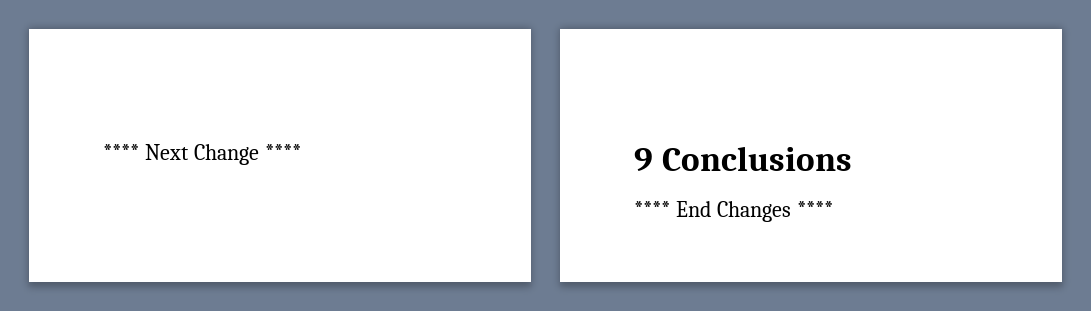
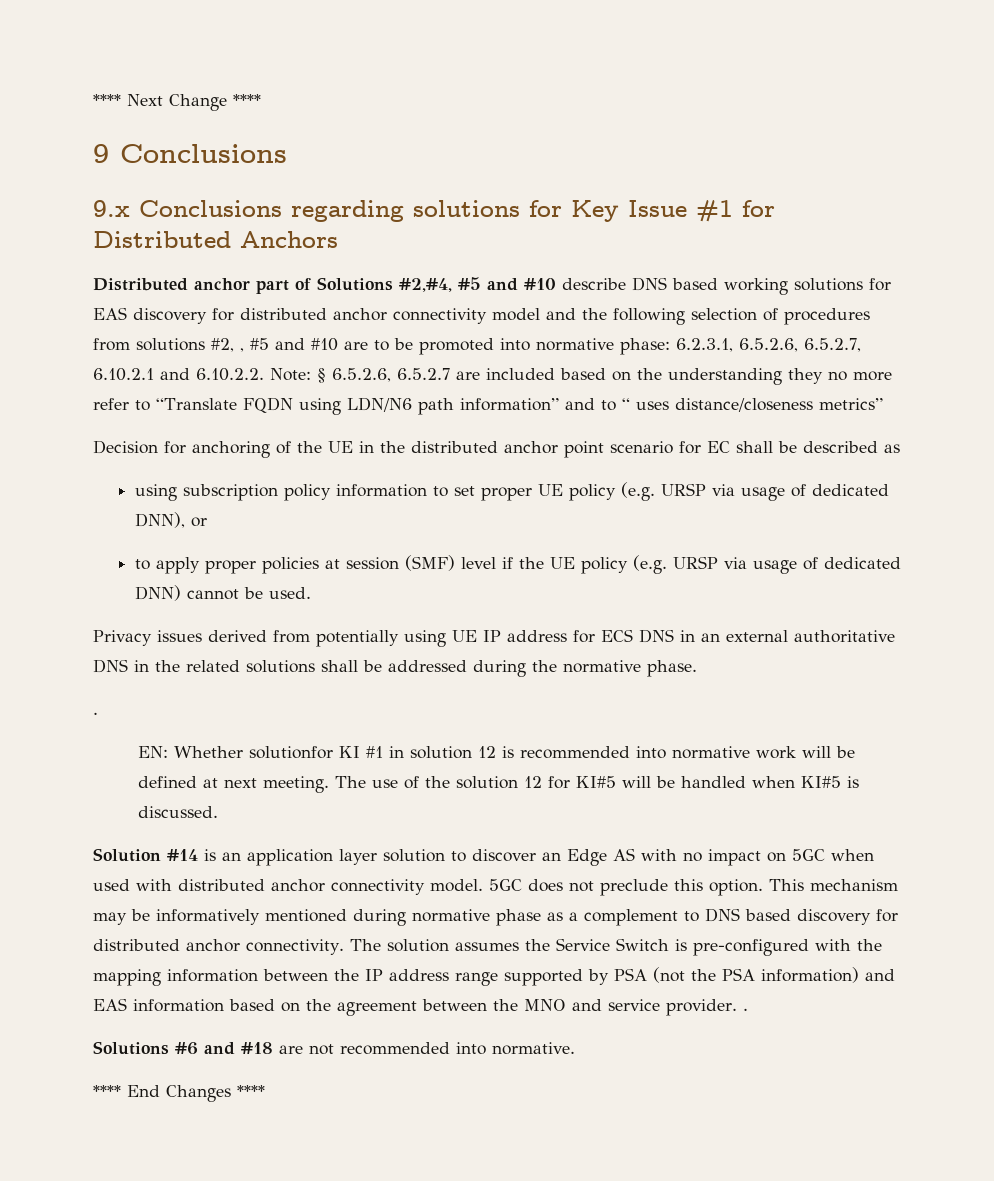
+ 9.x Conclusions regarding solutions for Key Issue #1 for Distributed Anchors
+ Distributed anchor part of Solutions #2,#4, #5 and #10 describe DNS based working solutions for EAS discovery for distributed anchor connectivity model and the following selection of procedures from solutions #2, , #5 and #10 are to be promoted into normative phase: 6.2.3.1, 6.5.2.6, 6.5.2.7, 6.10.2.1 and 6.10.2.2. Note: § 6.5.2.6, 6.5.2.7 are included based on the understanding they no more refer to “Translate FQDN using LDN/N6 path information” and to “ uses distance/closeness metrics”
+ Decision for anchoring of the UE in the distributed anchor point scenario for EC shall be described as
+ using subscription policy information to set proper UE policy (e.g. URSP via usage of dedicated DNN), or
+ to apply proper policies at session (SMF) level if the UE policy (e.g. URSP via usage of dedicated DNN) cannot be used.
+ Privacy issues derived from potentially using UE IP address for ECS DNS in an external authoritative DNS in the related solutions shall be addressed during the normative phase.
+ .
+ EN: Whether solutionfor KI #1 in solution 12 is recommended into normative work will be defined at next meeting. The use of the solution 12 for KI#5 will be handled when KI#5 is discussed.
+ Solution #14 is an application layer solution to discover an Edge AS with no impact on 5GC when used with distributed anchor connectivity model. 5GC does not preclude this option. This mechanism may be informatively mentioned during normative phase as a complement to DNS based discovery for distributed anchor connectivity. The solution assumes the Service Switch is pre-configured with the mapping information between the IP address range supported by PSA (not the PSA information) and EAS information based on the agreement between the MNO and service provider. .
+ Solutions #6 and #18 are not recommended into normative.

